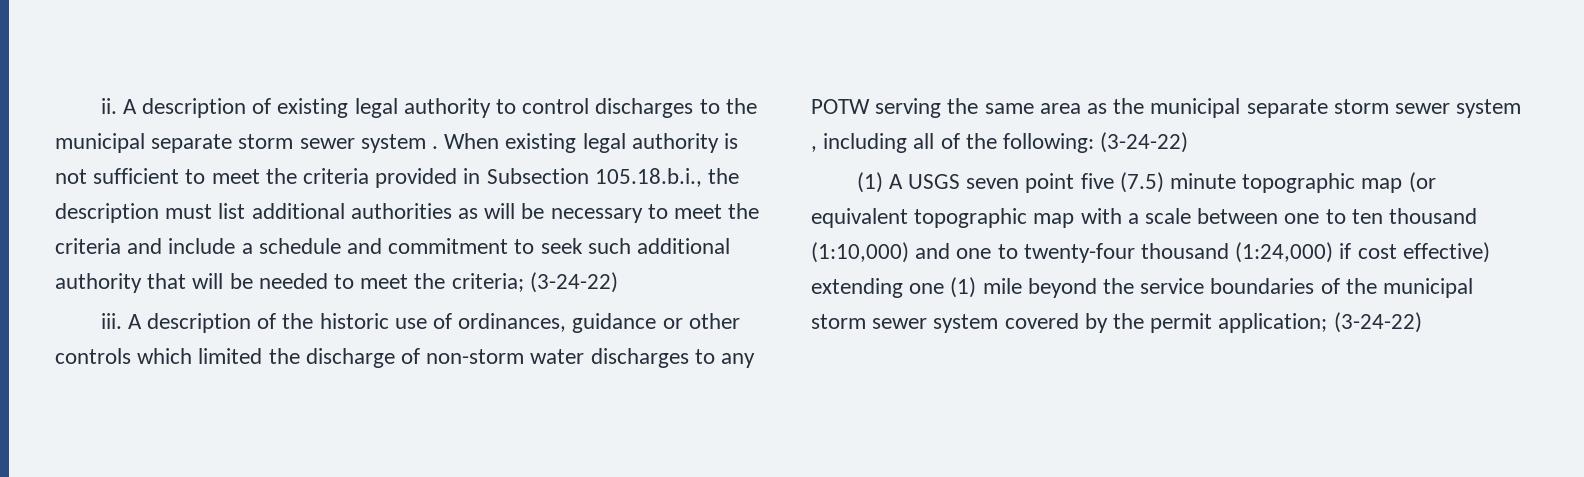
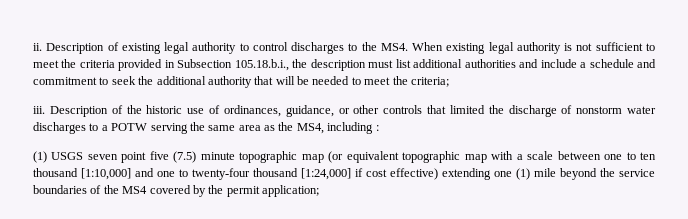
- A description of existing legal authority to control discharges to the municipal separate storm sewer system . When existing legal authority is not sufficient to meet the criteria provided in Subsection 105.18.b.i., the description must list additional authorities as will be necessary to meet the criteria and include a schedule and commitment to seek such additional authority that will be needed to meet the criteria; (3-24-22)
+ Description of existing legal authority to control discharges to the MS4. When existing legal authority is not sufficient to meet the criteria provided in Subsection 105.18.b.i., the description must list additional authorities and include a schedule and commitment to seek the additional authority that will be needed to meet the criteria;
- A description of the historic use of ordinances, guidance or other controls which limited the discharge of non-storm water discharges to any POTW serving the same area as the municipal separate storm sewer system , including all of the following: (3-24-22)
- (1) A USGS seven point five (7.5) minute topographic map (or equivalent topographic map with a scale between one to ten thousand (1:10,000) and one to twenty-four thousand (1:24,000) if cost effective) extending one (1) mile beyond the service boundaries of the municipal storm sewer system covered by the permit application; (3-24-22)
+ Description of the historic use of ordinances, guidance, or other controls that limited the discharge of nonstorm water discharges to a POTW serving the same area as the MS4, including :
+ (1) USGS seven point five (7.5) minute topographic map (or equivalent topographic map with a scale between one to ten thousand [1:10,000] and one to twenty-four thousand [1:24,000] if cost effective) extending one (1) mile beyond the service boundaries of the MS4 covered by the permit application;

